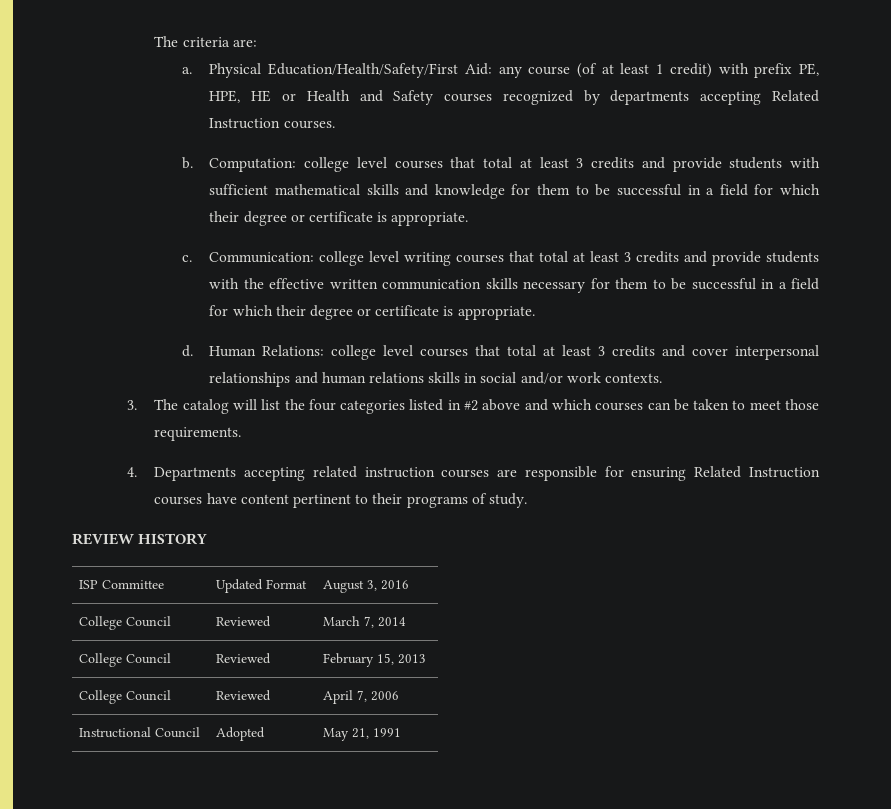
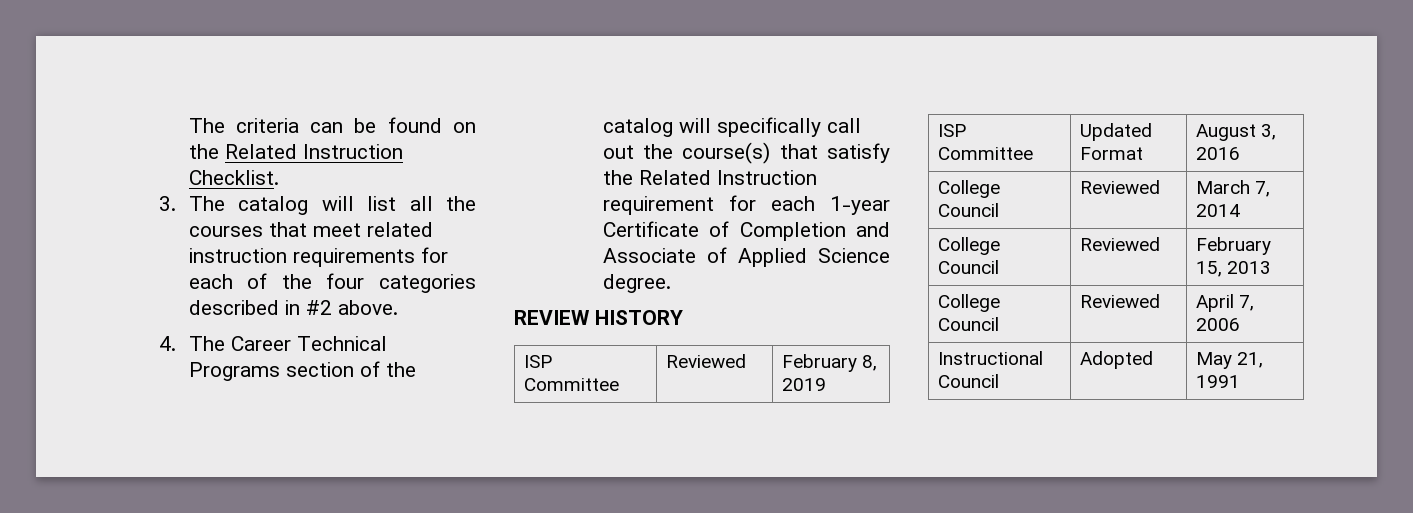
- The criteria are:
- a. Physical Education/Health/Safety/First Aid: any course (of at least 1 credit) with prefix PE, HPE, HE or Health and Safety courses recognized by departments accepting Related Instruction courses.
- b. Computation: college level courses that total at least 3 credits and provide students with sufficient mathematical skills and knowledge for them to be successful in a field for which their degree or certificate is appropriate.
- c. Communication: college level writing courses that total at least 3 credits and provide students with the effective written communication skills necessary for them to be successful in a field for which their degree or certificate is appropriate.
- d. Human Relations: college level courses that total at least 3 credits and cover interpersonal relationships and human relations skills in social and/or work contexts.
+ The criteria can be found on the Related Instruction Checklist.
- 3. The catalog will list the four categories listed in #2 above and which courses can be taken to meet those requirements.
- 4. Departments accepting related instruction courses are responsible for ensuring Related Instruction courses have content pertinent to their programs of study.
+ 3. The catalog will list all the courses that meet related instruction requirements for each of the four categories described in #2 above.
+ 4. The Career Technical Programs section of the catalog will specifically call out the course(s) that satisfy the Related Instruction requirement for each 1-year Certificate of Completion and Associate of Applied Science degree.
  REVIEW HISTORY
+ ISP Committee | Reviewed | February 8, 2019

